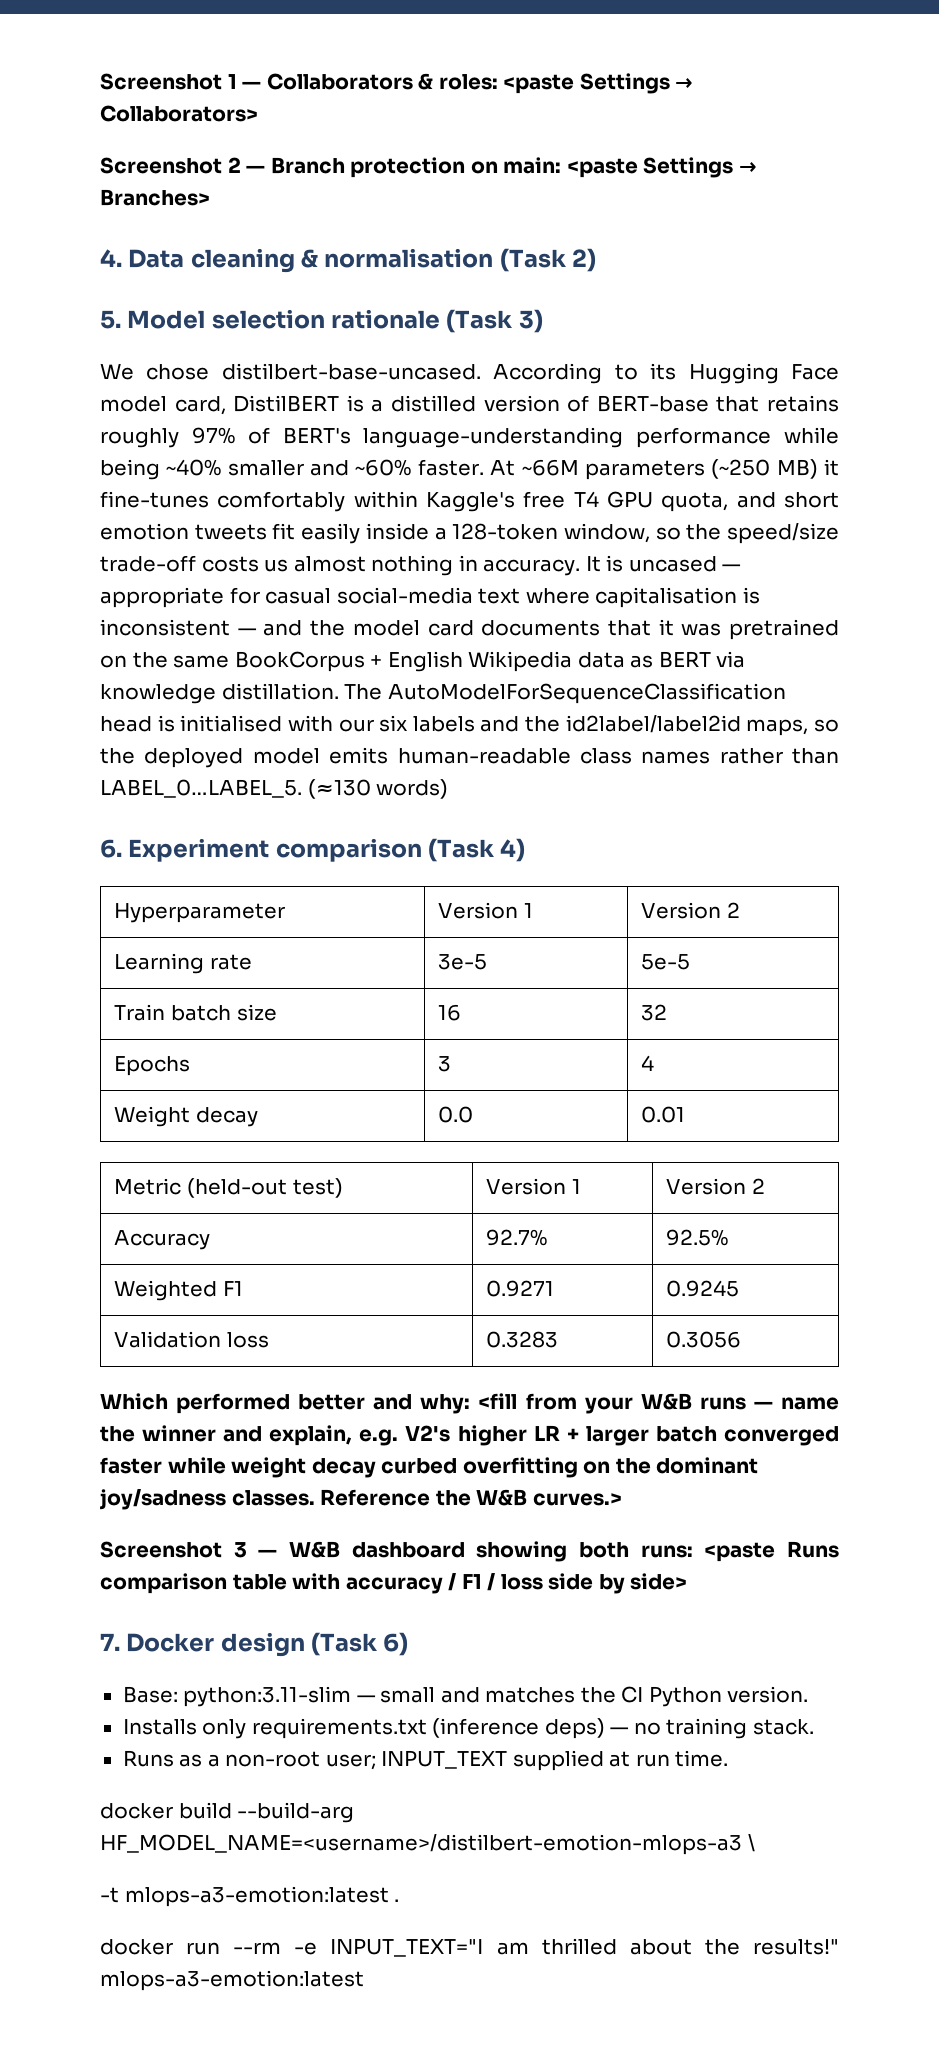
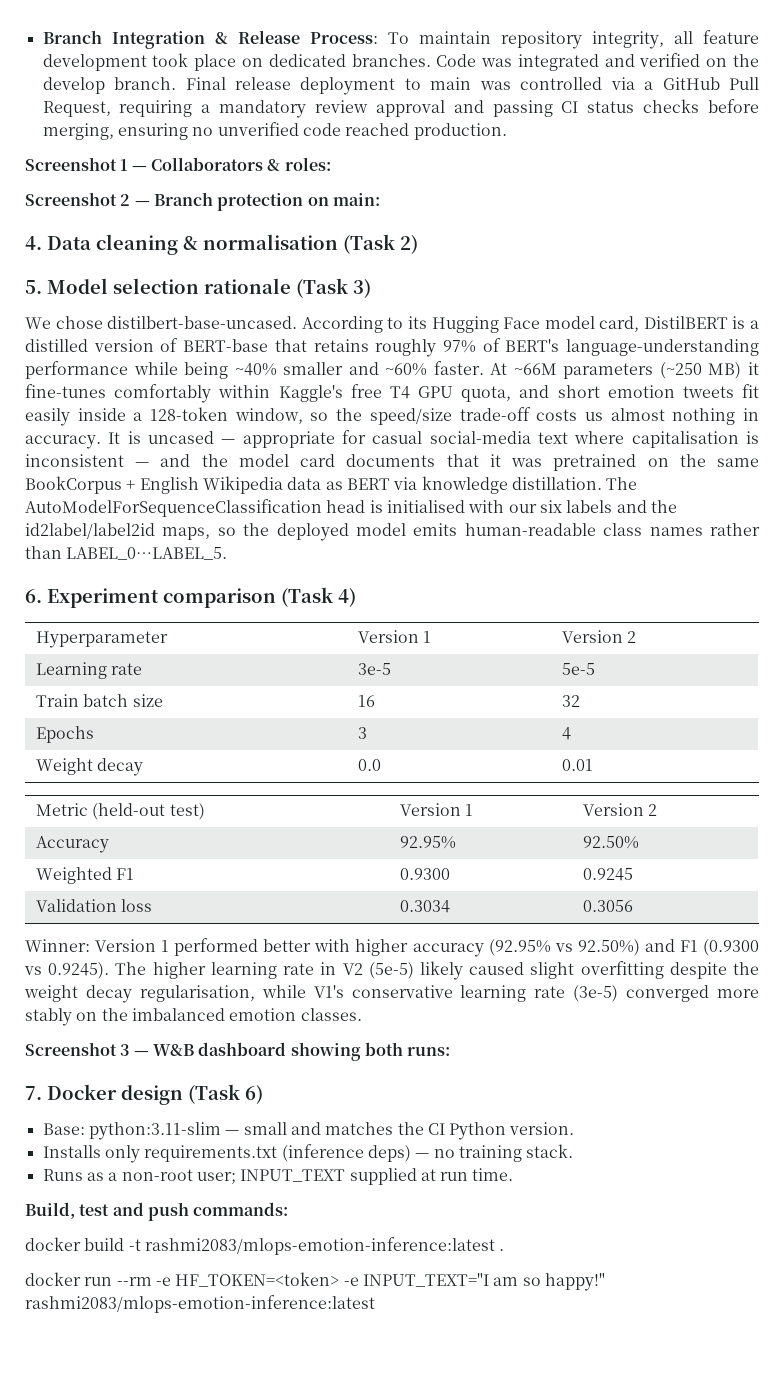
+ Branch Integration & Release Process: To maintain repository integrity, all feature development took place on dedicated branches. Code was integrated and verified on the develop branch. Final release deployment to main was controlled via a GitHub Pull Request, requiring a mandatory review approval and passing CI status checks before merging, ensuring no unverified code reached production.
- Screenshot 1 — Collaborators & roles: <paste Settings → Collaborators>
+ Screenshot 1 — Collaborators & roles:
- Screenshot 2 — Branch protection on main: <paste Settings → Branches>
+ Screenshot 2 — Branch protection on main:
- (≈130 words)
- Accuracy | 92.7% | 92.5%
+ Accuracy | 92.95% | 92.50%
- Weighted F1 | 0.9271 | 0.9245
+ Weighted F1 | 0.9300 | 0.9245
- Validation loss | 0.3283 | 0.3056
+ Validation loss | 0.3034 | 0.3056
- Which performed better and why: <fill from your W&B runs — name the winner and explain, e.g. V2's higher LR + larger batch converged faster while weight decay curbed overfitting on the dominant joy/sadness classes. Reference the W&B curves.>
+ Winner: Version 1 performed better with higher accuracy (92.95% vs 92.50%) and F1 (0.9300 vs 0.9245). The higher learning rate in V2 (5e-5) likely caused slight overfitting despite the weight decay regularisation, while V1's conservative learning rate (3e-5) converged more stably on the imbalanced emotion classes.
- Screenshot 3 — W&B dashboard showing both runs: <paste Runs comparison table with accuracy / F1 / loss side by side>
+ Screenshot 3 — W&B dashboard showing both runs:
- docker build --build-arg HF_MODEL_NAME=<username>/distilbert-emotion-mlops-a3 \
- -t mlops-a3-emotion:latest .
+ Build, test and push commands:
+ docker build -t rashmi2083/mlops-emotion-inference:latest .
- docker run --rm -e INPUT_TEXT="I am thrilled about the results!" mlops-a3-emotion:latest
+ docker run --rm -e HF_TOKEN=<token> -e INPUT_TEXT="I am so happy!" rashmi2083/mlops-emotion-inference:latest

